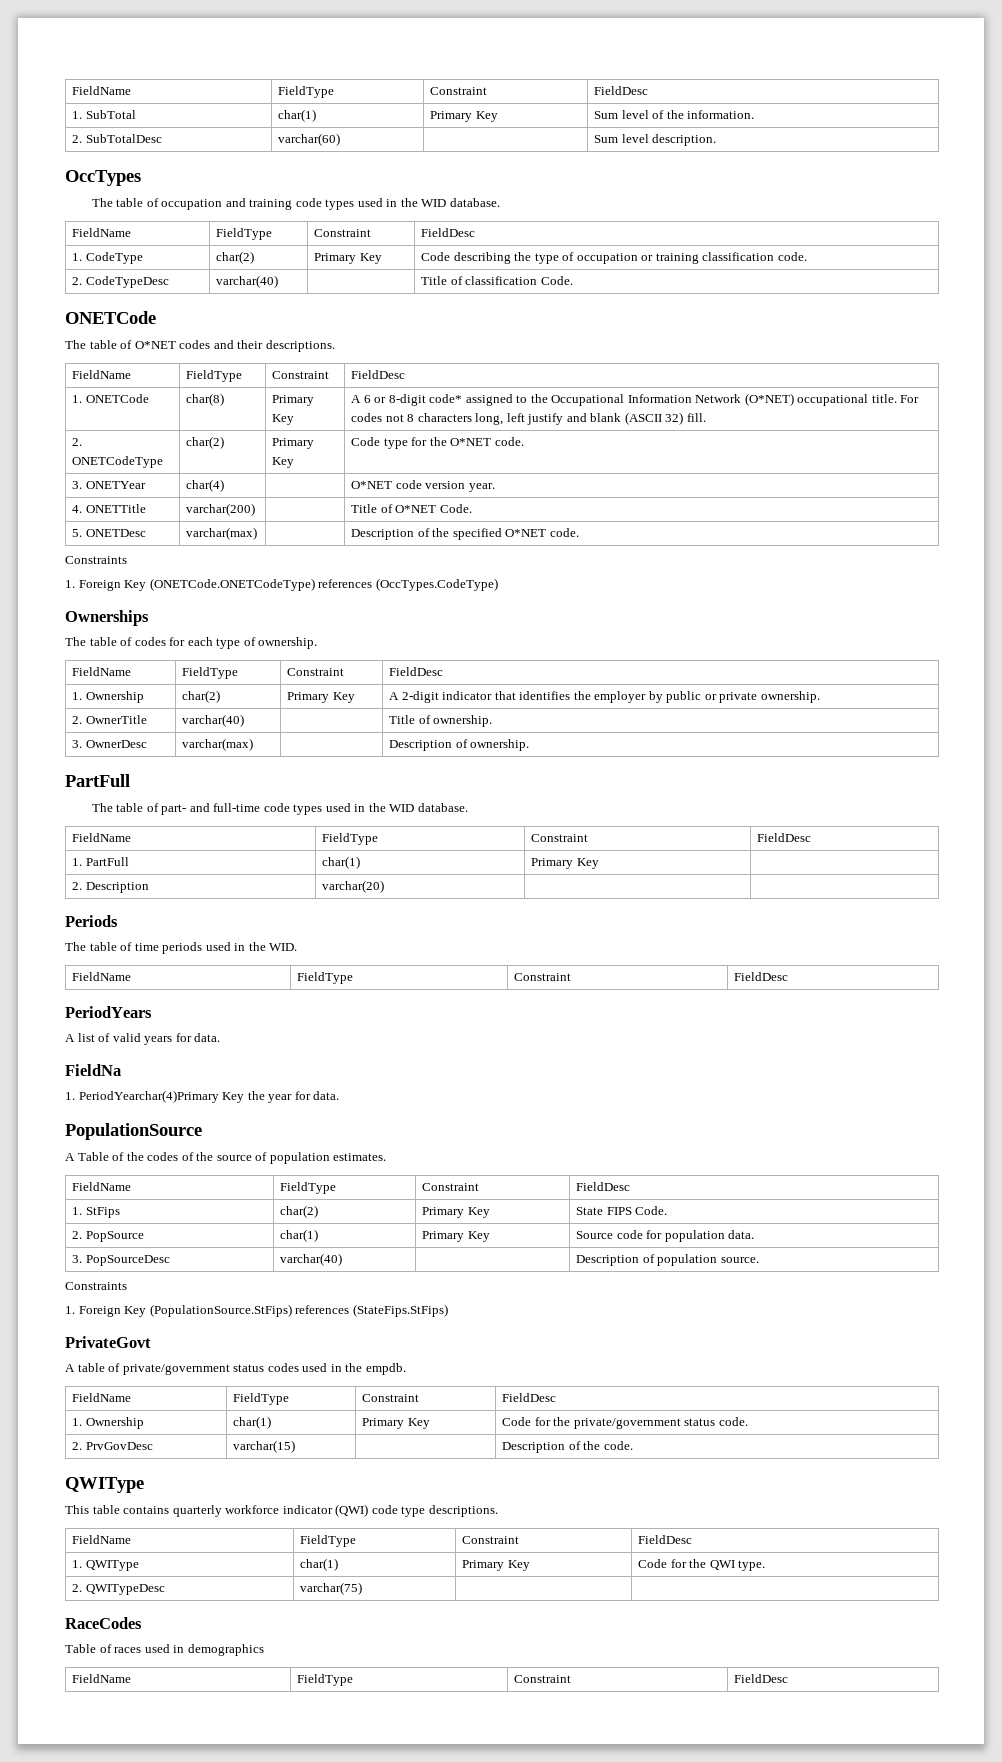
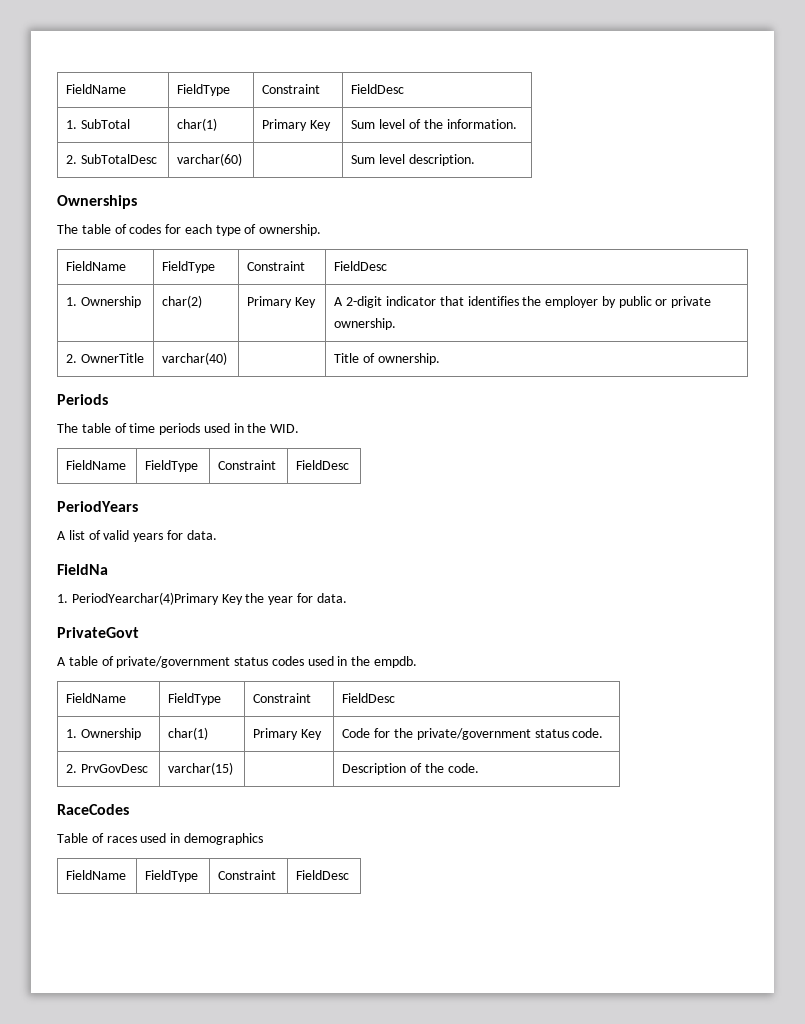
- OccTypes
- The table of occupation and training code types used in the WID database.
- FieldName | FieldType | Constraint | FieldDesc
- 1. CodeType | char(2) | Primary Key | Code describing the type of occupation or training classification code.
- 2. CodeTypeDesc | varchar(40) | | Title of classification Code.
- ONETCode
- The table of O*NET codes and their descriptions.
- FieldName | FieldType | Constraint | FieldDesc
- 1. ONETCode | char(8) | Primary Key | A 6 or 8-digit code* assigned to the Occupational Information Network (O*NET) occupational title. For codes not 8 characters long, left justify and blank (ASCII 32) fill.
- 2. ONETCodeType | char(2) | Primary Key | Code type for the O*NET code.
- 3. ONETYear | char(4) | | O*NET code version year.
- 4. ONETTitle | varchar(200) | | Title of O*NET Code.
- 5. ONETDesc | varchar(max) | | Description of the specified O*NET code.
- Constraints
- 1. Foreign Key (ONETCode.ONETCodeType) references (OccTypes.CodeType)
- 3. OwnerDesc | varchar(max) | | Description of ownership.
- PartFull
- The table of part- and full-time code types used in the WID database.
- FieldName | FieldType | Constraint | FieldDesc
- 1. PartFull | char(1) | Primary Key |
- 2. Description | varchar(20) | |
- PopulationSource
- A Table of the codes of the source of population estimates.
- FieldName | FieldType | Constraint | FieldDesc
- 1. StFips | char(2) | Primary Key | State FIPS Code.
- 2. PopSource | char(1) | Primary Key | Source code for population data.
- 3. PopSourceDesc | varchar(40) | | Description of population source.
- Constraints
- 1. Foreign Key (PopulationSource.StFips) references (StateFips.StFips)
  2. PrvGovDesc | varchar(15) | | Description of the code.
- QWIType
- This table contains quarterly workforce indicator (QWI) code type descriptions.
- FieldName | FieldType | Constraint | FieldDesc
- 1. QWIType | char(1) | Primary Key | Code for the QWI type.
- 2. QWITypeDesc | varchar(75) | |

